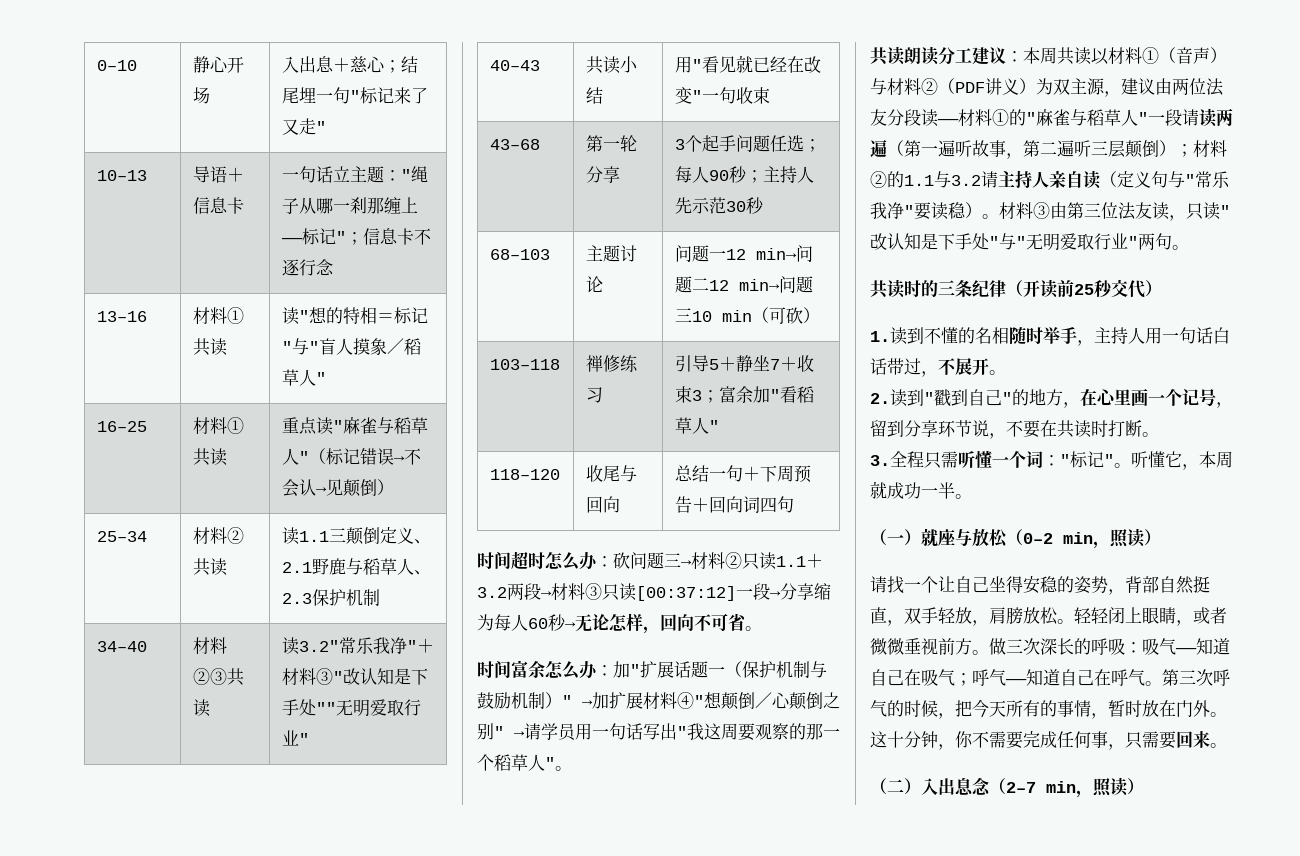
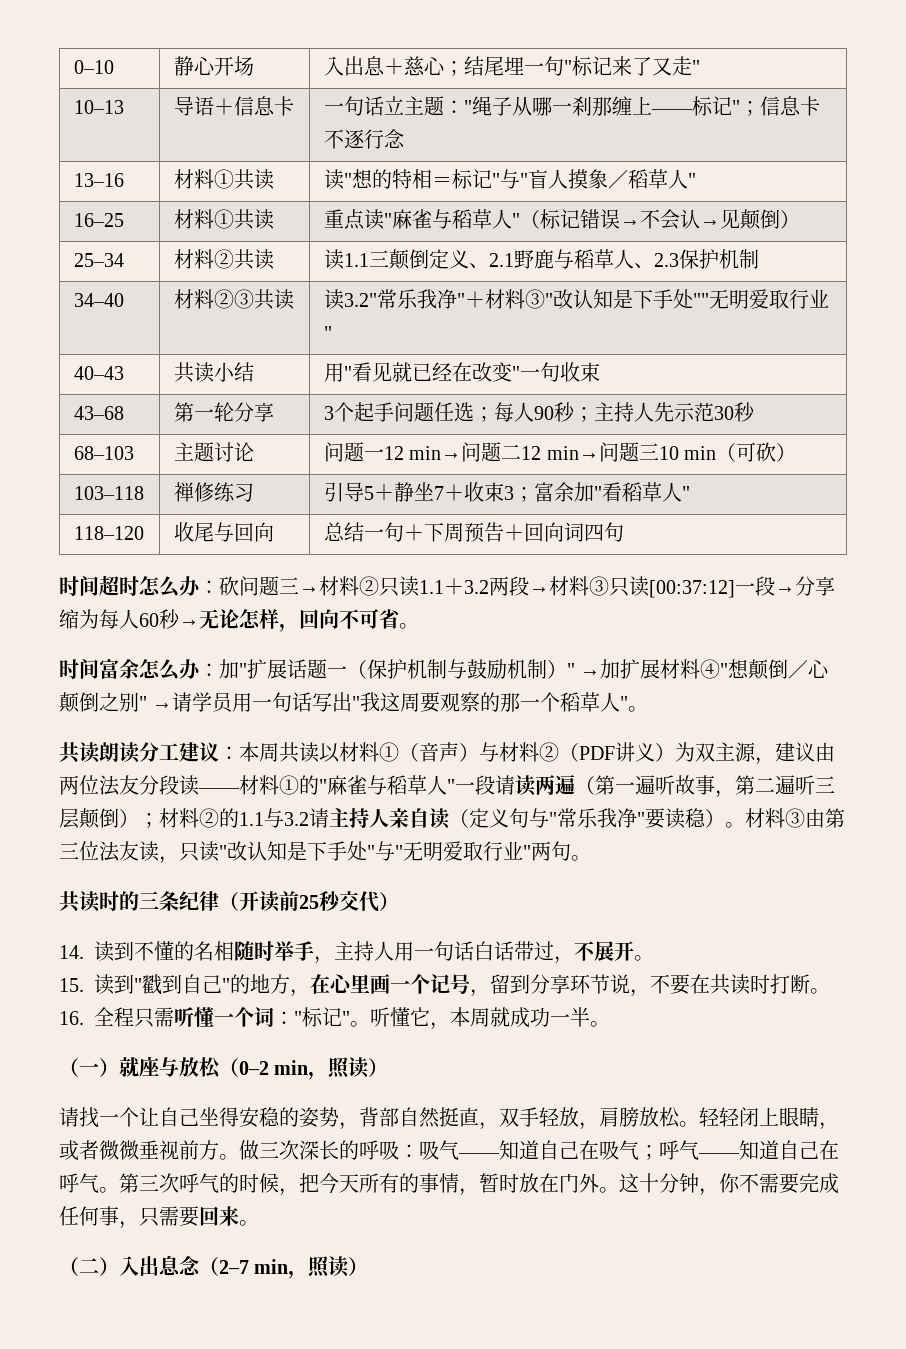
- 1.读到不懂的名相随时举手，主持人用一句话白话带过，不展开。
+ 14.读到不懂的名相随时举手，主持人用一句话白话带过，不展开。
- 2.读到"戳到自己"的地方，在心里画一个记号，留到分享环节说，不要在共读时打断。
+ 15.读到"戳到自己"的地方，在心里画一个记号，留到分享环节说，不要在共读时打断。
- 3.全程只需听懂一个词："标记"。
+ 16.全程只需听懂一个词："标记"。

